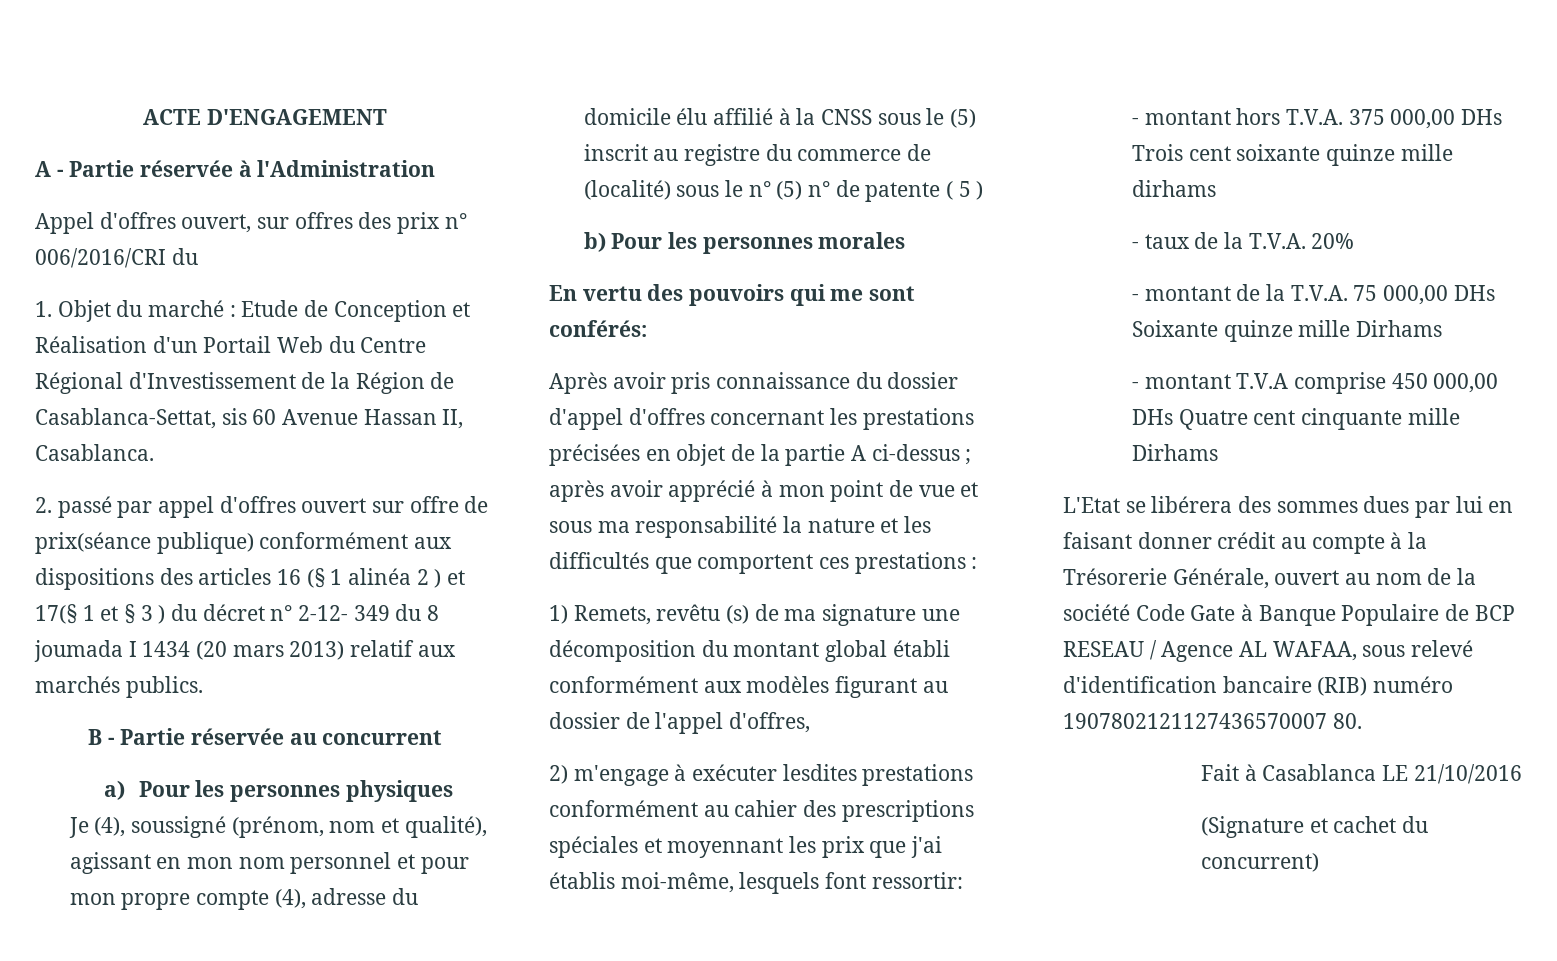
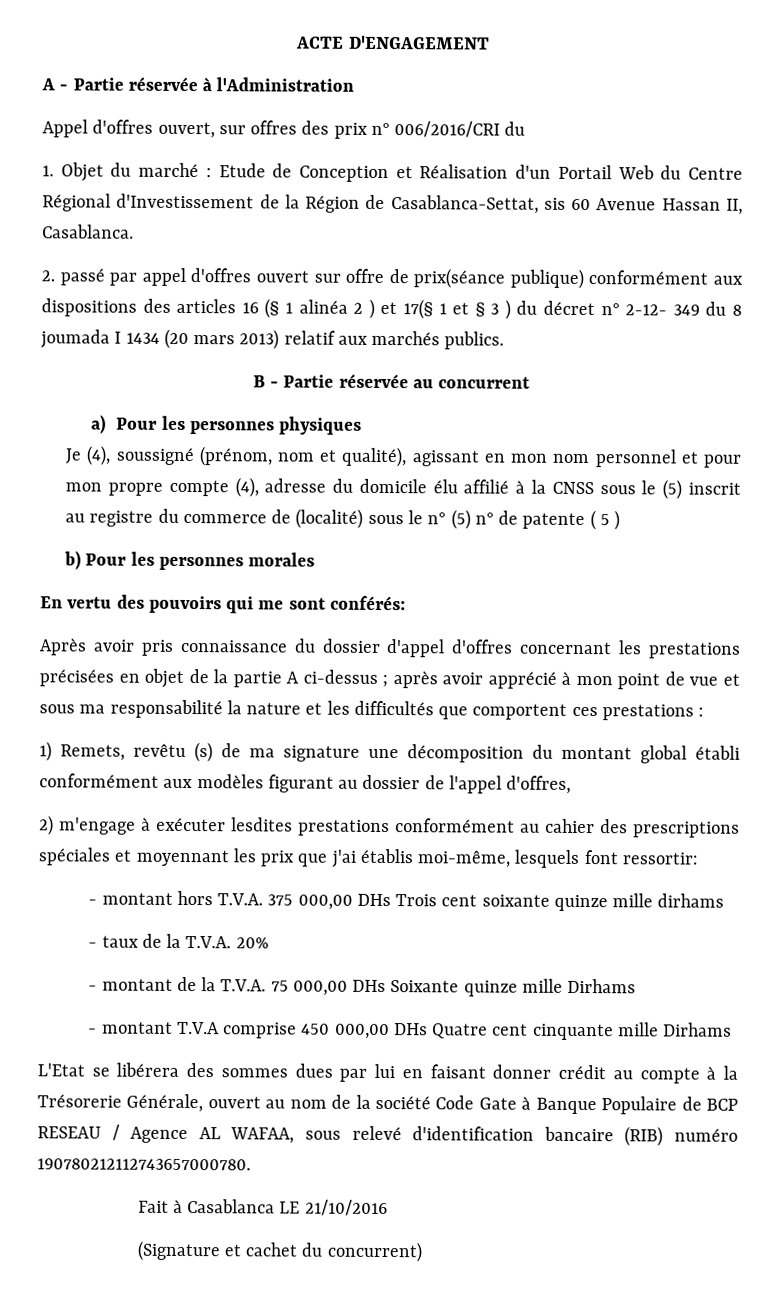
- L'Etat se libérera des sommes dues par lui en faisant donner crédit au compte à la Trésorerie Générale, ouvert au nom de la société Code Gate à Banque Populaire de BCP RESEAU / Agence AL WAFAA, sous relevé d'identification bancaire (RIB) numéro 1907802121127436570007 80.
+ L'Etat se libérera des sommes dues par lui en faisant donner crédit au compte à la Trésorerie Générale, ouvert au nom de la société Code Gate à Banque Populaire de BCP RESEAU / Agence AL WAFAA, sous relevé d'identification bancaire (RIB) numéro 190780212112743657000780.

